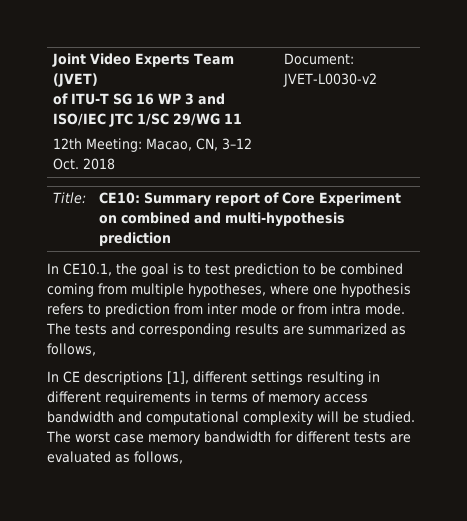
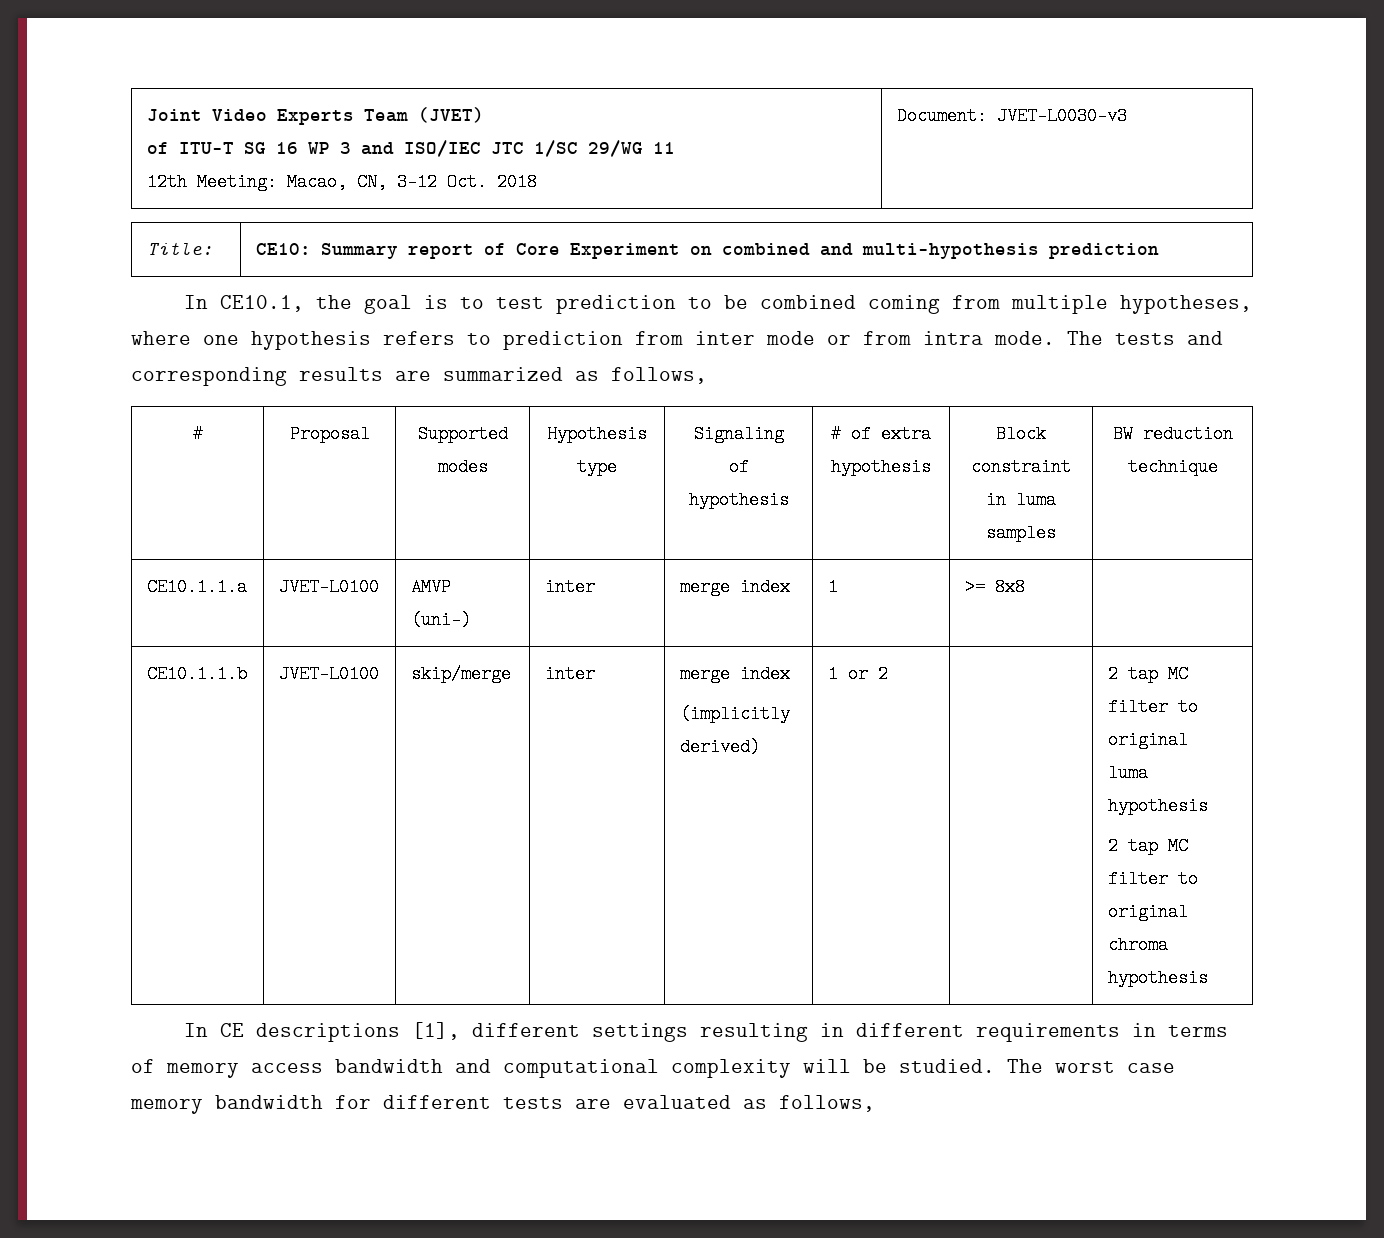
  Joint Video Experts Team (JVET)
  of ITU-T SG 16 WP 3 and ISO/IEC JTC 1/SC 29/WG 11
- 12th Meeting: Macao, CN, 3–12 Oct. 2018 | Document: JVET-L0030-v2
+ 12th Meeting: Macao, CN, 3–12 Oct. 2018 | Document: JVET-L0030-v3
+ # | Proposal | Supported modes | Hypothesis type | Signaling of hypothesis | # of extra hypothesis | Block constraint in luma samples | BW reduction technique
+ CE10.1.1.a | JVET-L0100 | AMVP (uni-) | inter | merge index | 1 | >= 8x8 |
+ CE10.1.1.b | JVET-L0100 | skip/merge | inter | merge index
+ (implicitly derived) | 1 or 2 | | 2 tap MC filter to original luma hypothesis
+ 2 tap MC filter to original chroma hypothesis

